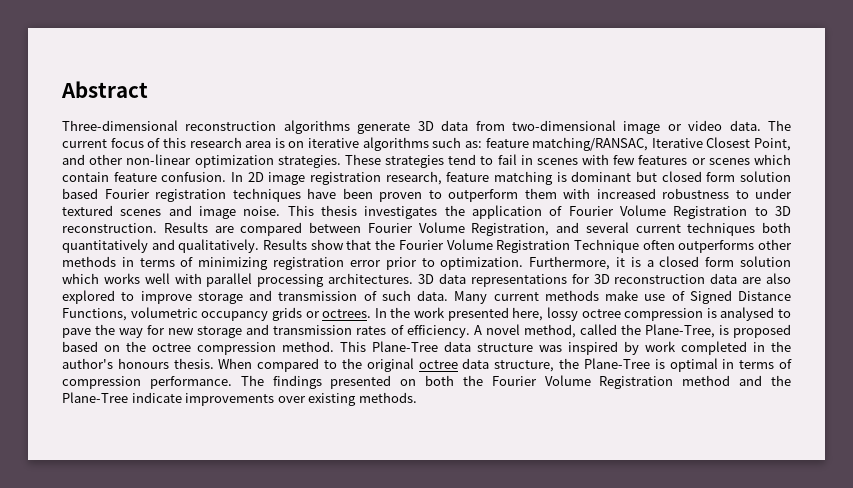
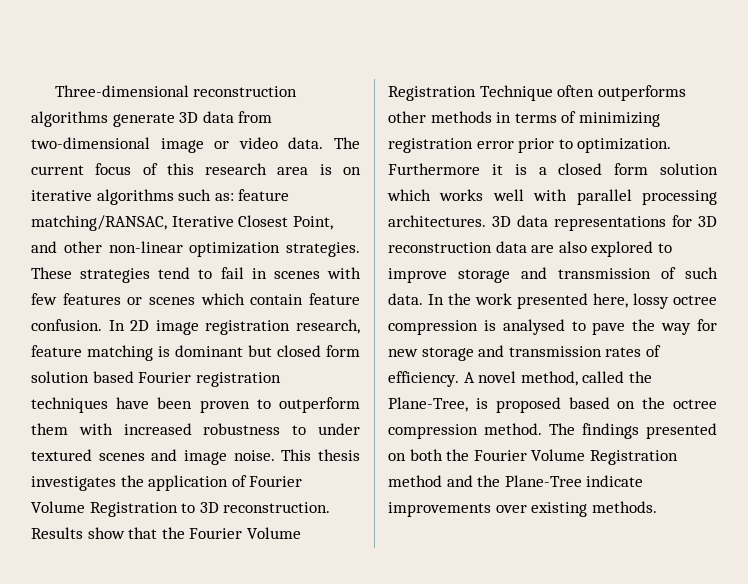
- Abstract
- Results are compared between Fourier Volume Registration, and several current techniques both quantitatively and qualitatively. Results show that the Fourier Volume Registration Technique often outperforms other methods in terms of minimizing registration error prior to optimization.
+ Results show that the Fourier Volume Registration Technique often outperforms other methods in terms of minimizing registration error prior to optimization.
- Furthermore, it is a closed form solution which works well with parallel processing architectures.
+ Furthermore it is a closed form solution which works well with parallel processing architectures.
- Many current methods make use of Signed Distance Functions, volumetric occupancy grids or octrees.
- This Plane-Tree data structure was inspired by work completed in the author's honours thesis. When compared to the original octree data structure, the Plane-Tree is optimal in terms of compression performance.

